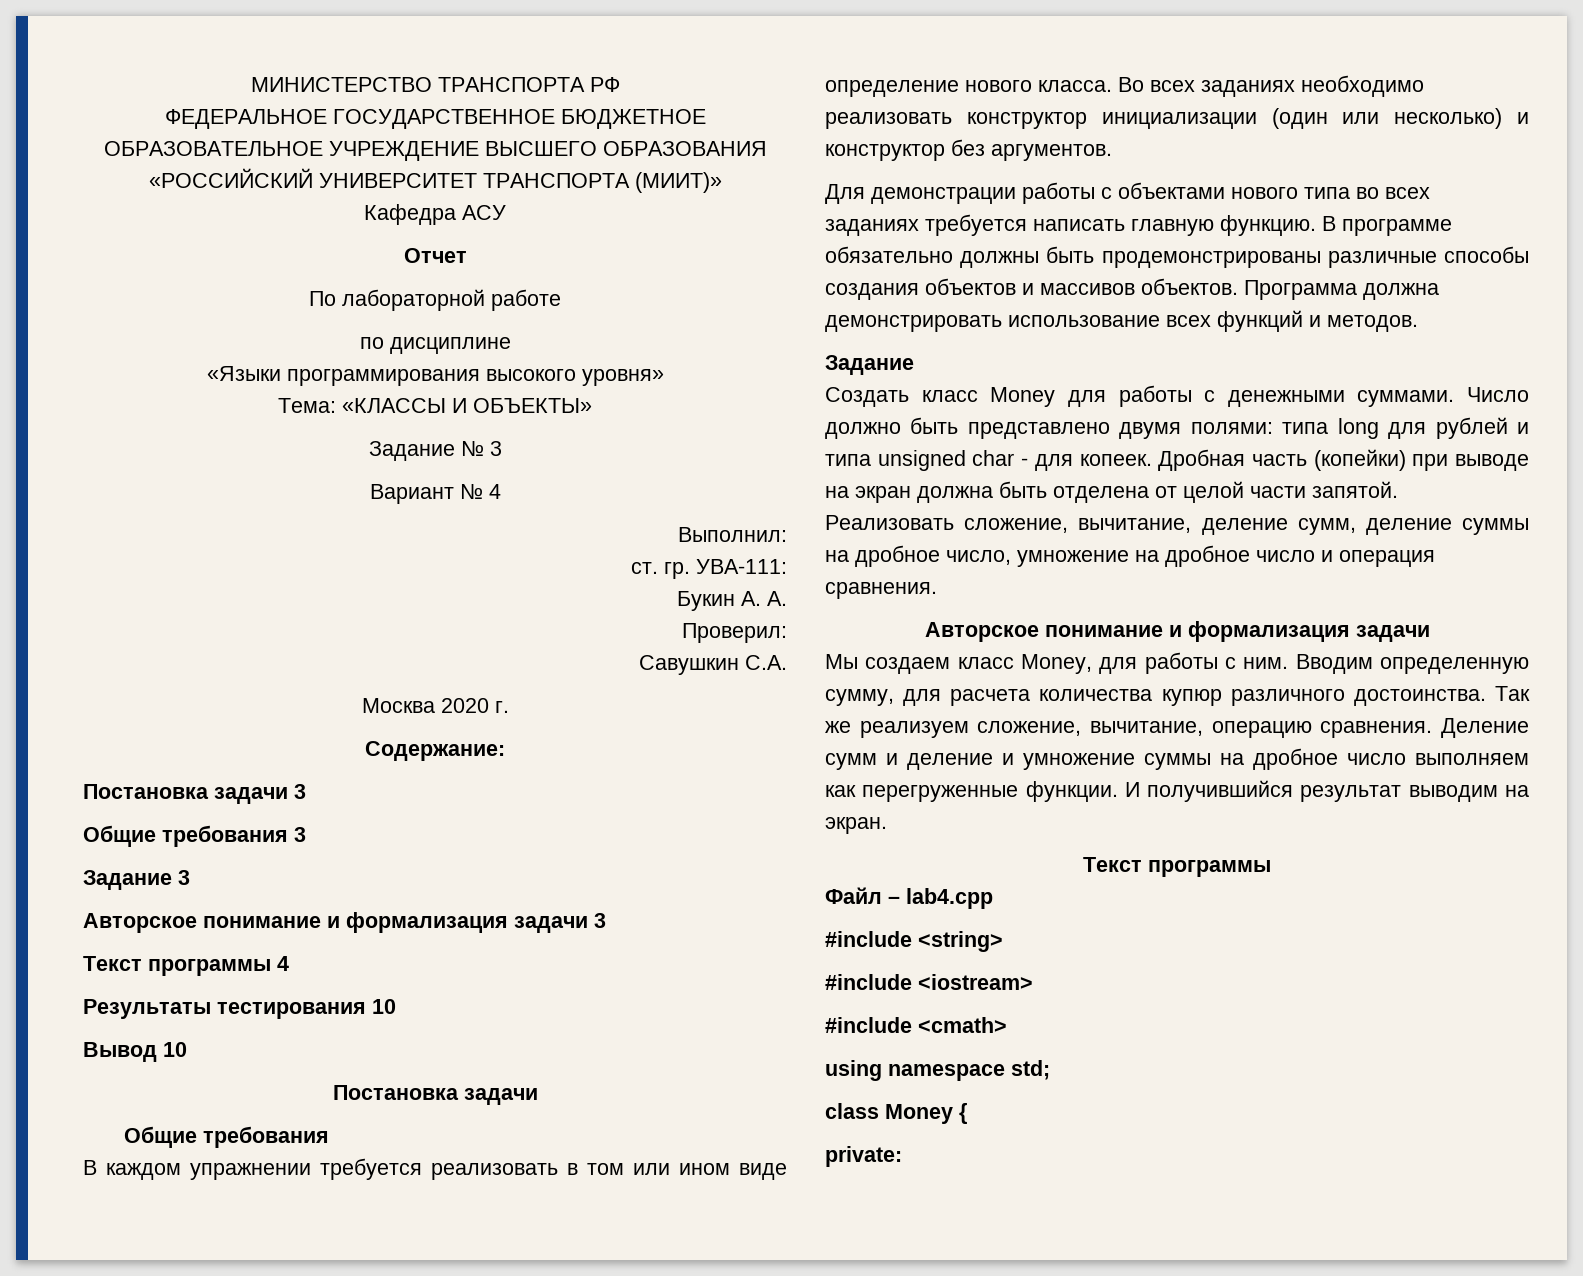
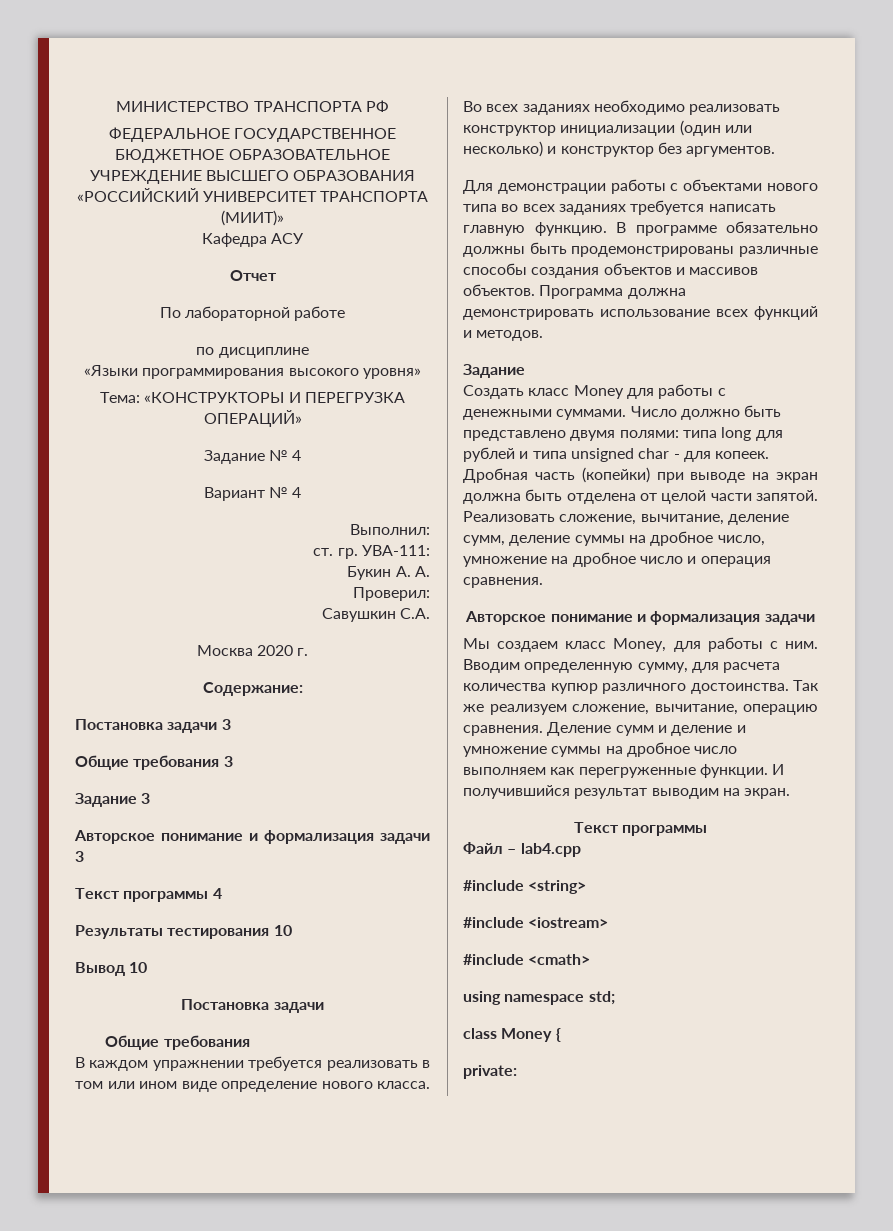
- Тема: «КЛАССЫ И ОБЪЕКТЫ»
+ Тема: «КОНСТРУКТОРЫ И ПЕРЕГРУЗКА ОПЕРАЦИЙ»
- Задание № 3
+ Задание № 4

